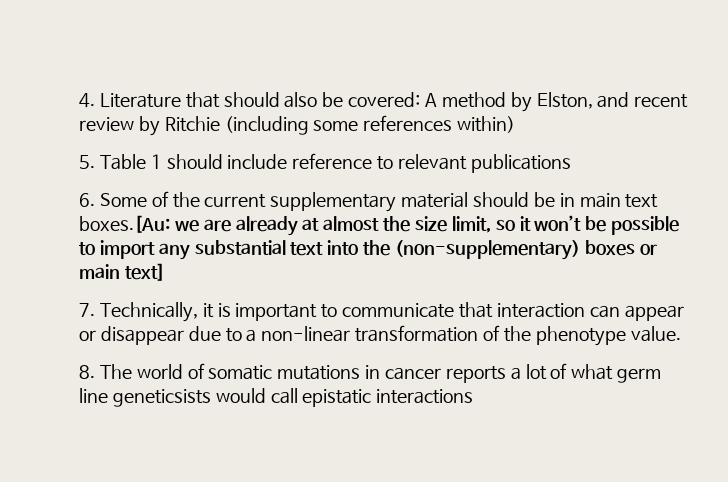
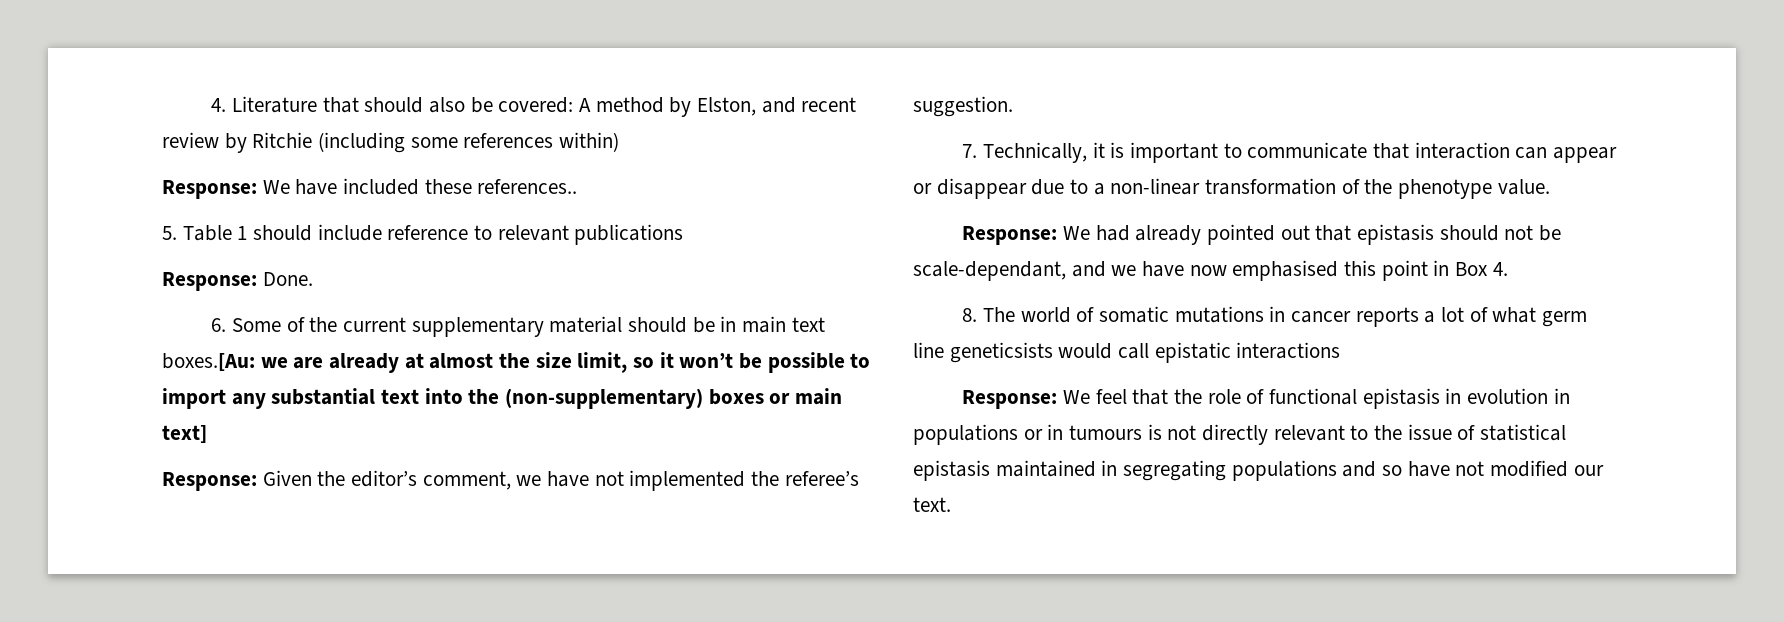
+ Response: We have included these references..
+ Response: Done.
+ Response: Given the editor’s comment, we have not implemented the referee’s suggestion.
+ Response: We had already pointed out that epistasis should not be scale-dependant, and we have now emphasised this point in Box 4.
+ Response: We feel that the role of functional epistasis in evolution in populations or in tumours is not directly relevant to the issue of statistical epistasis maintained in segregating populations and so have not modified our text.

